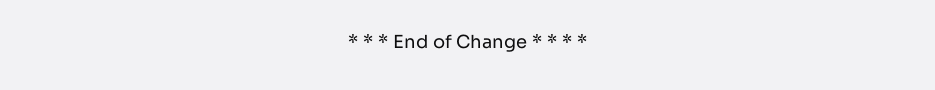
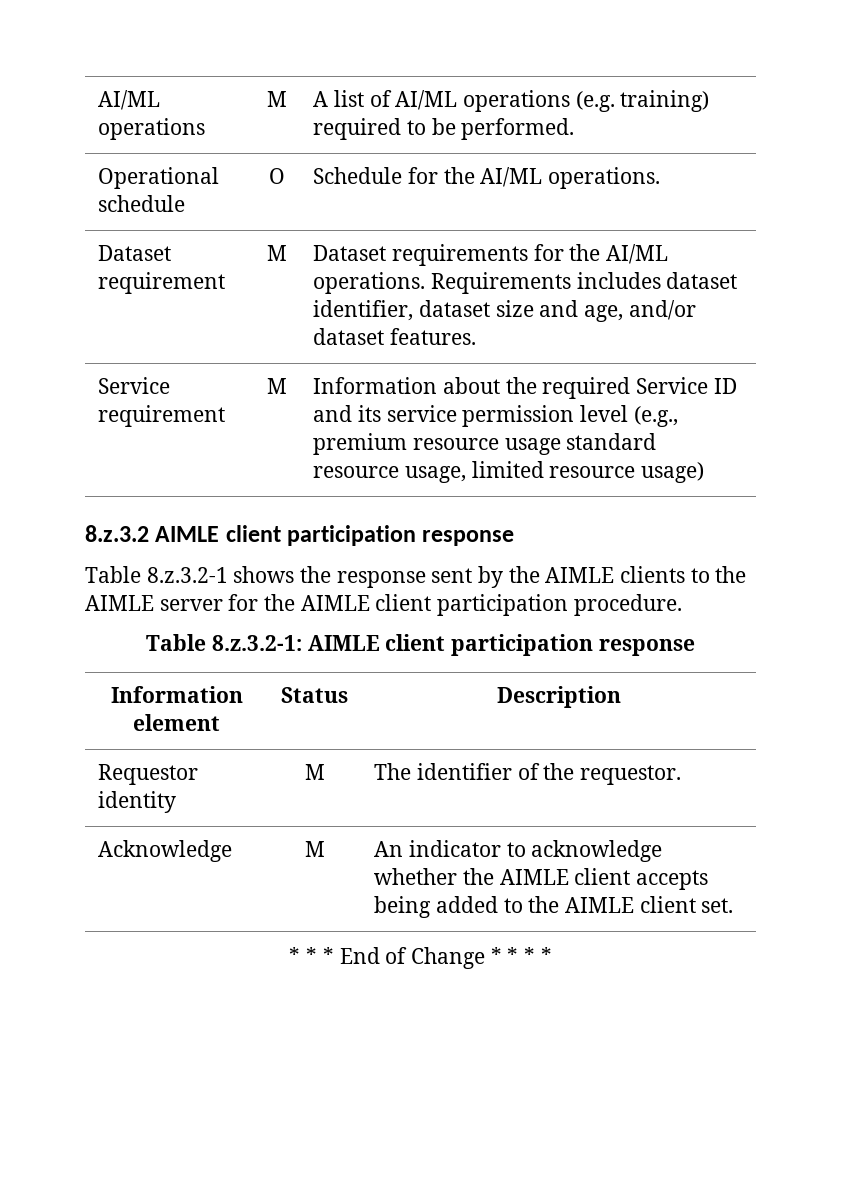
+ AI/ML operations | M | A list of AI/ML operations (e.g. training) required to be performed.
+ Operational schedule | O | Schedule for the AI/ML operations.
+ Dataset requirement | M | Dataset requirements for the AI/ML operations. Requirements includes dataset identifier, dataset size and age, and/or dataset features.
+ Service requirement | M | Information about the required Service ID and its service permission level (e.g., premium resource usage standard resource usage, limited resource usage)
+ 8.z.3.2 AIMLE client participation response
+ Table 8.z.3.2-1 shows the response sent by the AIMLE clients to the AIMLE server for the AIMLE client participation procedure.
+ Table 8.z.3.2-1: AIMLE client participation response
+ Information element | Status | Description
+ Requestor identity | M | The identifier of the requestor.
+ Acknowledge | M | An indicator to acknowledge whether the AIMLE client accepts being added to the AIMLE client set.

